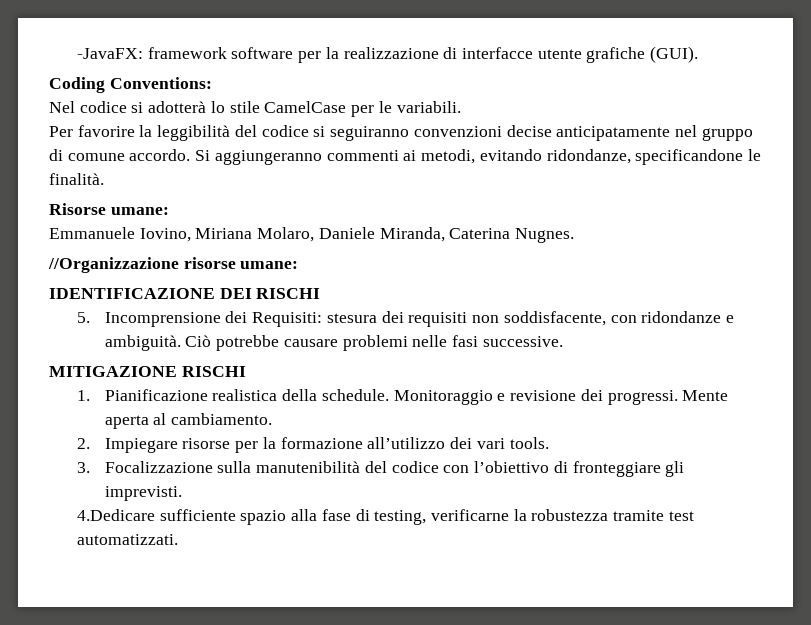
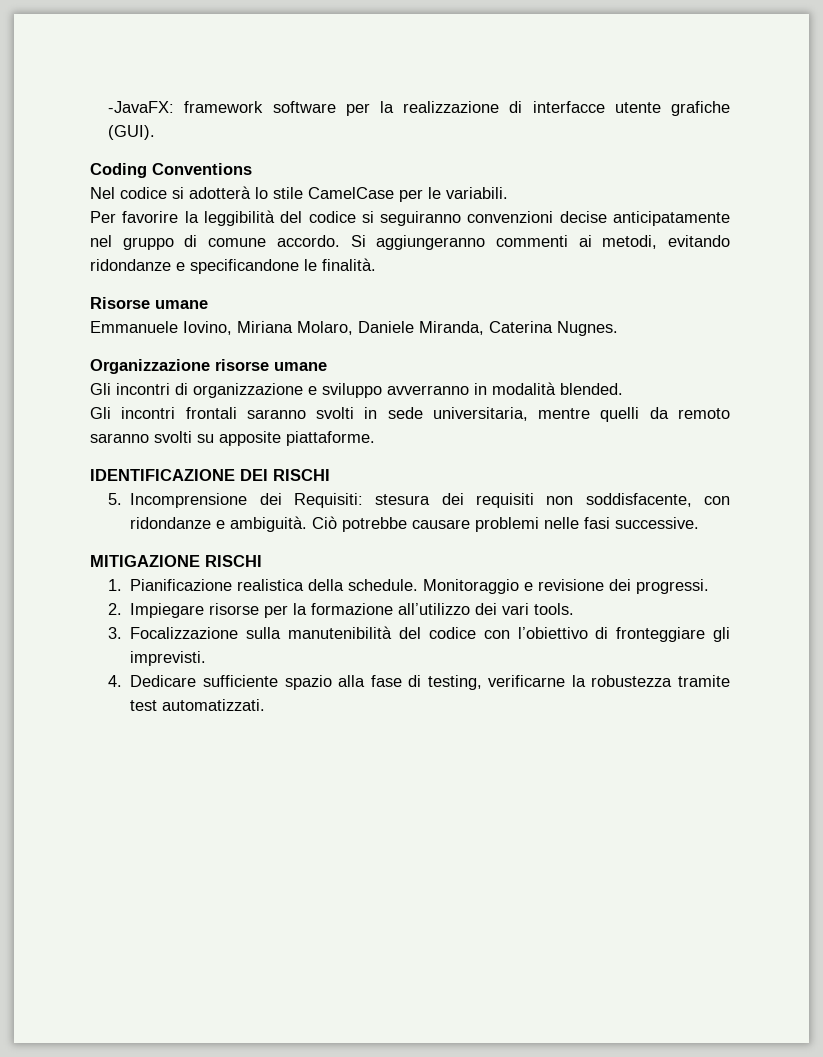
- Coding Conventions:
+ Coding Conventions
- Si aggiungeranno commenti ai metodi, evitando ridondanze, specificandone le finalità.
+ Si aggiungeranno commenti ai metodi, evitando ridondanze e specificandone le finalità.
- Risorse umane:
+ Risorse umane
- //Organizzazione risorse umane:
+ Organizzazione risorse umane
+ Gli incontri di organizzazione e sviluppo avverranno in modalità blended.
+ Gli incontri frontali saranno svolti in sede universitaria, mentre quelli da remoto saranno svolti su apposite piattaforme.
- Mente aperta al cambiamento.
- 4.Dedicare sufficiente spazio alla fase di testing, verificarne la robustezza tramite test automatizzati.
+ 4. Dedicare sufficiente spazio alla fase di testing, verificarne la robustezza tramite test automatizzati.

